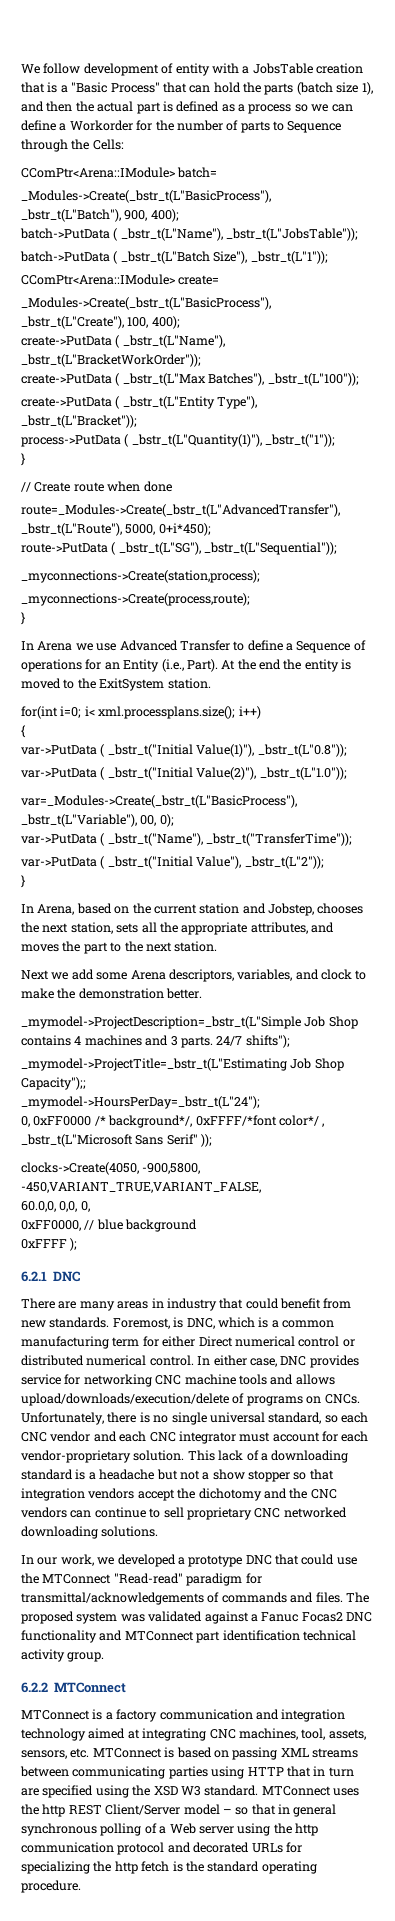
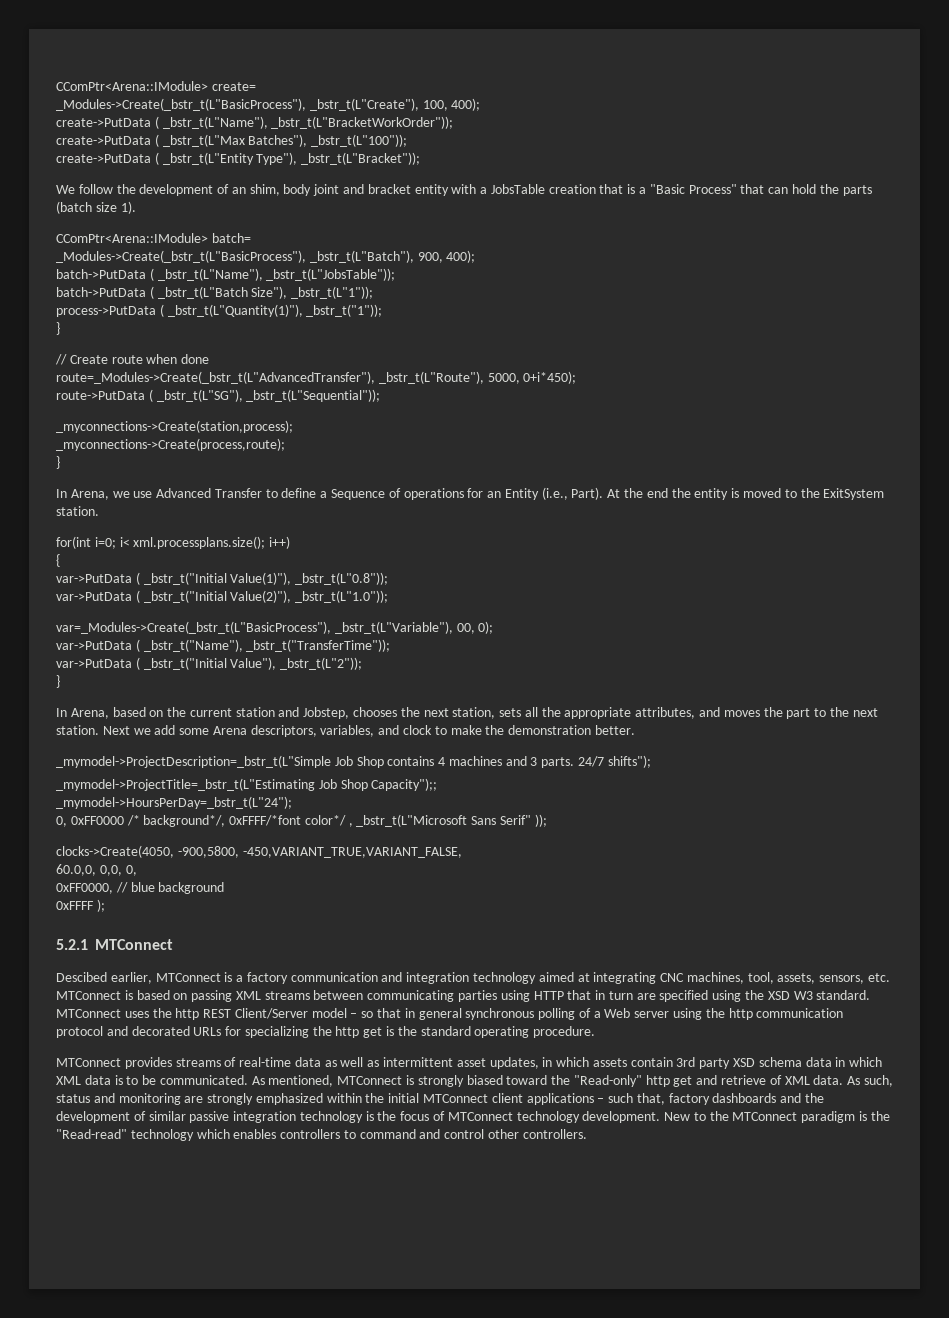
- We follow development of entity with a JobsTable creation that is a "Basic Process" that can hold the parts (batch size 1), and then the actual part is defined as a process so we can define a Workorder for the number of parts to Sequence through the Cells:
- CComPtr<Arena::IModule> batch=
- _Modules->Create(_bstr_t(L"BasicProcess"), _bstr_t(L"Batch"), 900, 400);
- batch->PutData ( _bstr_t(L"Name"), _bstr_t(L"JobsTable"));
- batch->PutData ( _bstr_t(L"Batch Size"), _bstr_t(L"1"));
+ We follow the development of an shim, body joint and bracket entity with a JobsTable creation that is a "Basic Process" that can hold the parts (batch size 1).
+ CComPtr<Arena::IModule> batch=
+ _Modules->Create(_bstr_t(L"BasicProcess"), _bstr_t(L"Batch"), 900, 400);
+ batch->PutData ( _bstr_t(L"Name"), _bstr_t(L"JobsTable"));
+ batch->PutData ( _bstr_t(L"Batch Size"), _bstr_t(L"1"));
- In Arena we use Advanced Transfer to define a Sequence of operations for an Entity (i.e., Part).
+ In Arena, we use Advanced Transfer to define a Sequence of operations for an Entity (i.e., Part).
- In Arena, based on the current station and Jobstep, chooses the next station, sets all the appropriate attributes, and moves the part to the next station.
- Next we add some Arena descriptors, variables, and clock to make the demonstration better.
+ In Arena, based on the current station and Jobstep, chooses the next station, sets all the appropriate attributes, and moves the part to the next station. Next we add some Arena descriptors, variables, and clock to make the demonstration better.
- 6.2.1 DNC
- There are many areas in industry that could benefit from new standards. Foremost, is DNC, which is a common manufacturing term for either Direct numerical control or distributed numerical control. In either case, DNC provides service for networking CNC machine tools and allows upload/downloads/execution/delete of programs on CNCs. Unfortunately, there is no single universal standard, so each CNC vendor and each CNC integrator must account for each vendor-proprietary solution. This lack of a downloading standard is a headache but not a show stopper so that integration vendors accept the dichotomy and the CNC vendors can continue to sell proprietary CNC networked downloading solutions.
- In our work, we developed a prototype DNC that could use the MTConnect "Read-read" paradigm for transmittal/acknowledgements of commands and files. The proposed system was validated against a Fanuc Focas2 DNC functionality and MTConnect part identification technical activity group.
- 6.2.2 MTConnect
+ 5.2.1 MTConnect
- MTConnect is a factory communication and integration technology aimed at integrating CNC machines, tool, assets, sensors, etc. MTConnect is based on passing XML streams between communicating parties using HTTP that in turn are specified using the XSD W3 standard.
+ Descibed earlier, MTConnect is a factory communication and integration technology aimed at integrating CNC machines, tool, assets, sensors, etc. MTConnect is based on passing XML streams between communicating parties using HTTP that in turn are specified using the XSD W3 standard.
- MTConnect uses the http REST Client/Server model – so that in general synchronous polling of a Web server using the http communication protocol and decorated URLs for specializing the http fetch is the standard operating procedure.
+ MTConnect uses the http REST Client/Server model – so that in general synchronous polling of a Web server using the http communication protocol and decorated URLs for specializing the http get is the standard operating procedure.
+ MTConnect provides streams of real-time data as well as intermittent asset updates, in which assets contain 3rd party XSD schema data in which XML data is to be communicated. As mentioned, MTConnect is strongly biased toward the "Read-only" http get and retrieve of XML data. As such, status and monitoring are strongly emphasized within the initial MTConnect client applications – such that, factory dashboards and the development of similar passive integration technology is the focus of MTConnect technology development. New to the MTConnect paradigm is the "Read-read" technology which enables controllers to command and control other controllers.

